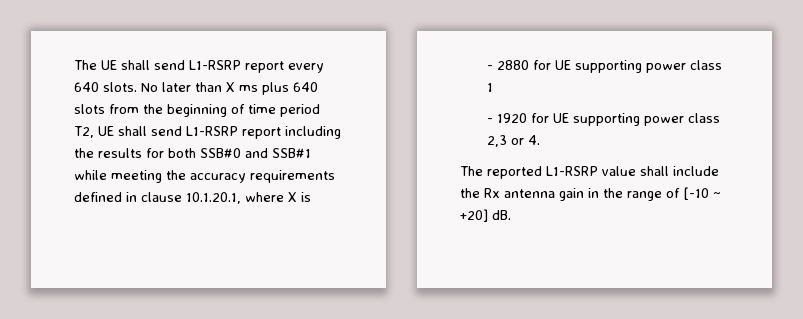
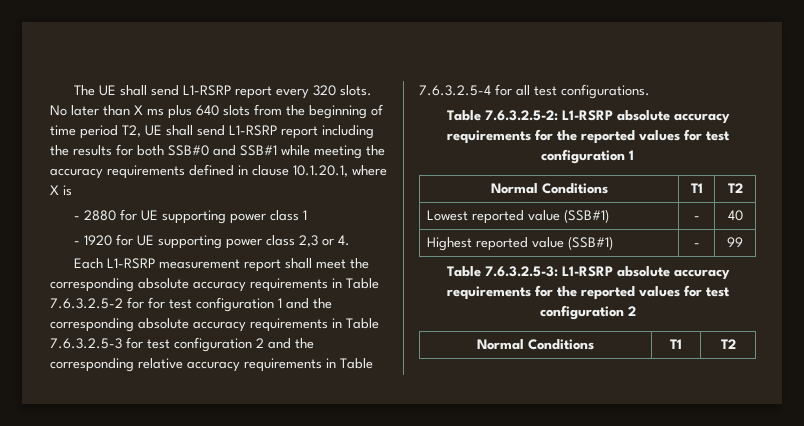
- The UE shall send L1-RSRP report every 640 slots.
+ The UE shall send L1-RSRP report every 320 slots.
- The reported L1-RSRP value shall include the Rx antenna gain in the range of [-10 ~ +20] dB.
+ Each L1-RSRP measurement report shall meet the corresponding absolute accuracy requirements in Table 7.6.3.2.5-2 for for test configuration 1 and the corresponding absolute accuracy requirements in Table 7.6.3.2.5-3 for test configuration 2 and the corresponding relative accuracy requirements in Table 7.6.3.2.5-4 for all test configurations.
+ Table 7.6.3.2.5-2: L1-RSRP absolute accuracy requirements for the reported values for test configuration 1
+ Normal Conditions | T1 | T2
+ Lowest reported value (SSB#1) | - | 40
+ Highest reported value (SSB#1) | - | 99
+ Table 7.6.3.2.5-3: L1-RSRP absolute accuracy requirements for the reported values for test configuration 2
+ Normal Conditions | T1 | T2

